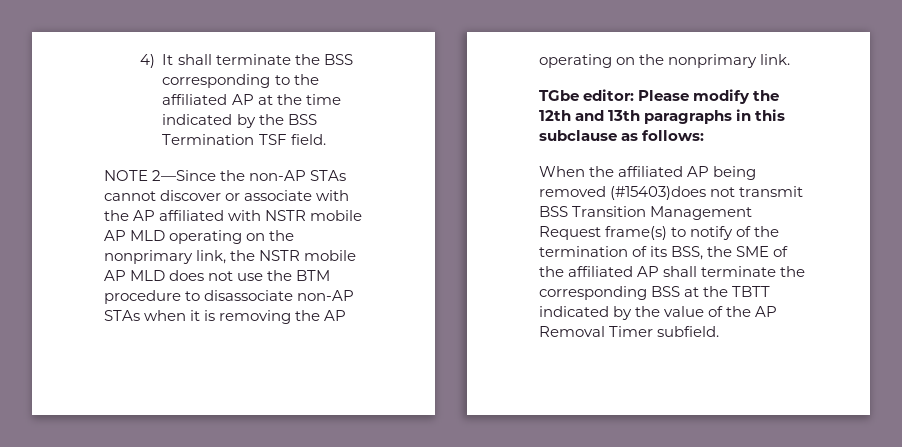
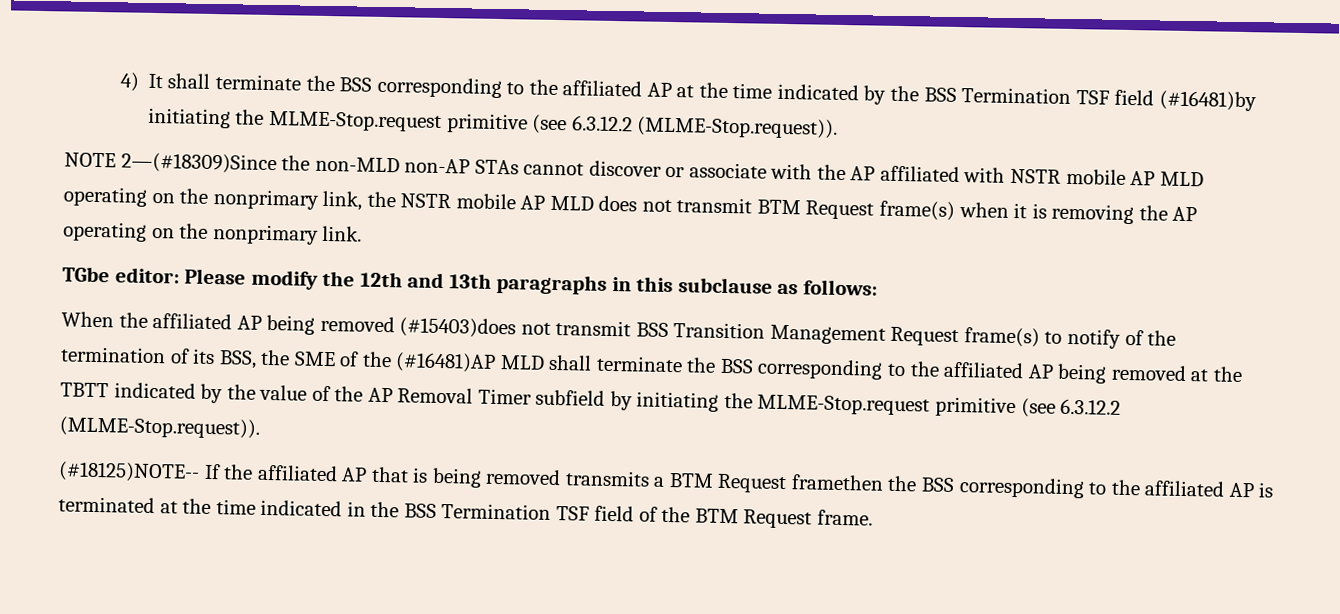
- 4) It shall terminate the BSS corresponding to the affiliated AP at the time indicated by the BSS Termination TSF field.
- NOTE 2—Since the non-AP STAs cannot discover or associate with the AP affiliated with NSTR mobile AP MLD operating on the nonprimary link, the NSTR mobile AP MLD does not use the BTM procedure to disassociate non-AP STAs when it is removing the AP operating on the nonprimary link.
+ 4) It shall terminate the BSS corresponding to the affiliated AP at the time indicated by the BSS Termination TSF field (#16481)by initiating the MLME-Stop.request primitive (see 6.3.12.2 (MLME-Stop.request)).
+ NOTE 2—(#18309)Since the non-MLD non-AP STAs cannot discover or associate with the AP affiliated with NSTR mobile AP MLD operating on the nonprimary link, the NSTR mobile AP MLD does not transmit BTM Request frame(s) when it is removing the AP operating on the nonprimary link.
- When the affiliated AP being removed (#15403)does not transmit BSS Transition Management Request frame(s) to notify of the termination of its BSS, the SME of the affiliated AP shall terminate the corresponding BSS at the TBTT indicated by the value of the AP Removal Timer subfield.
+ When the affiliated AP being removed (#15403)does not transmit BSS Transition Management Request frame(s) to notify of the termination of its BSS, the SME of the (#16481)AP MLD shall terminate the BSS corresponding to the affiliated AP being removed at the TBTT indicated by the value of the AP Removal Timer subfield by initiating the MLME-Stop.request primitive (see 6.3.12.2 (MLME-Stop.request)).
+ (#18125)NOTE-- If the affiliated AP that is being removed transmits a BTM Request framethen the BSS corresponding to the affiliated AP is terminated at the time indicated in the BSS Termination TSF field of the BTM Request frame.

